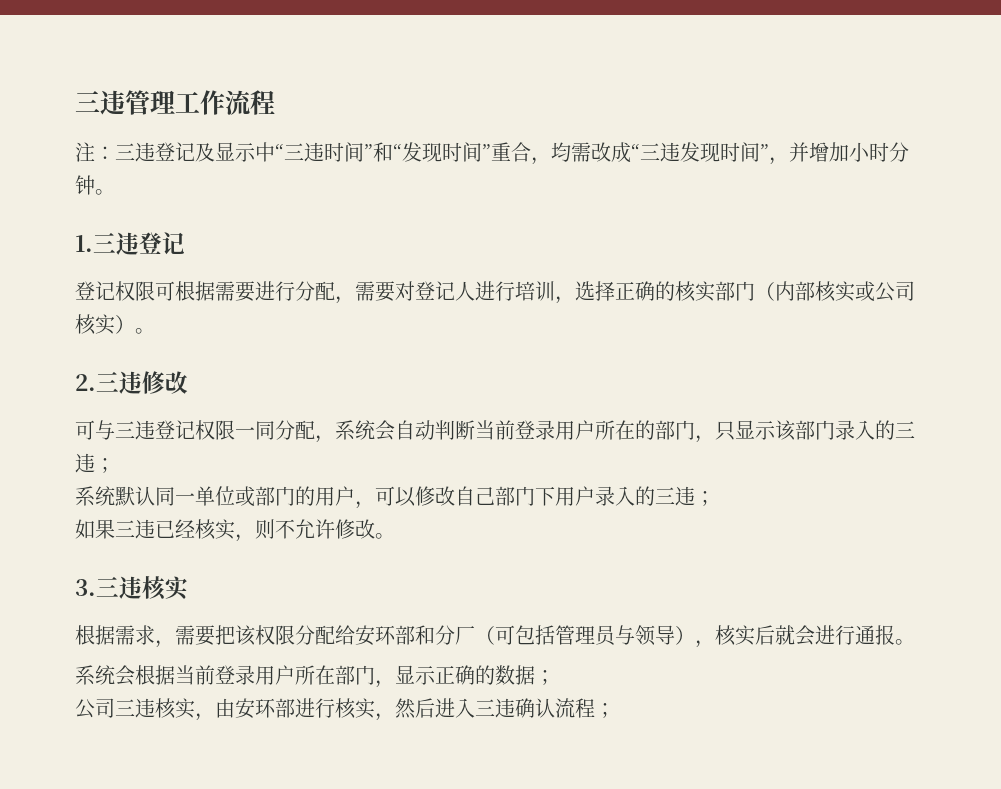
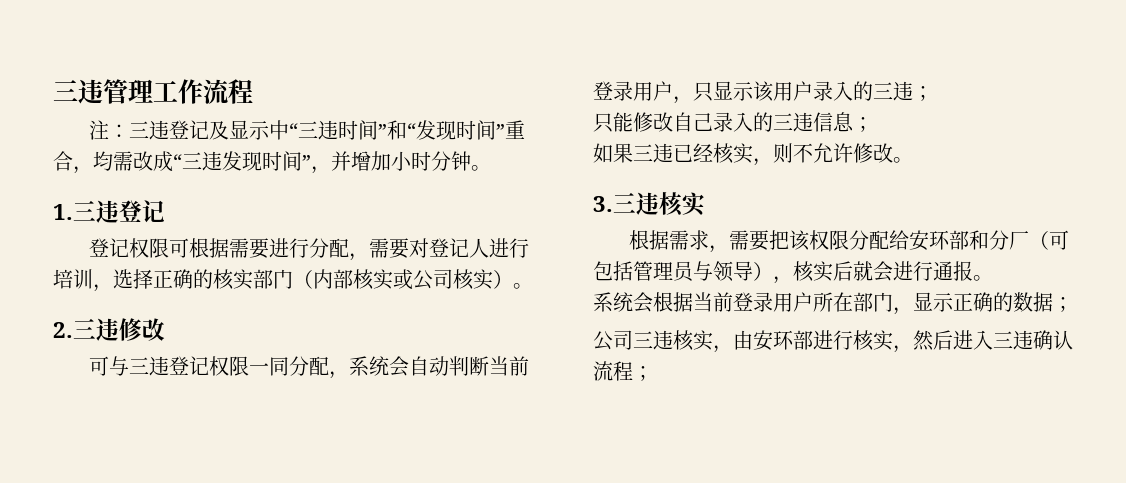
- 可与三违登记权限一同分配，系统会自动判断当前登录用户所在的部门，只显示该部门录入的三违；
- 系统默认同一单位或部门的用户，可以修改自己部门下用户录入的三违；
+ 可与三违登记权限一同分配，系统会自动判断当前登录用户，只显示该用户录入的三违；
+ 只能修改自己录入的三违信息；

